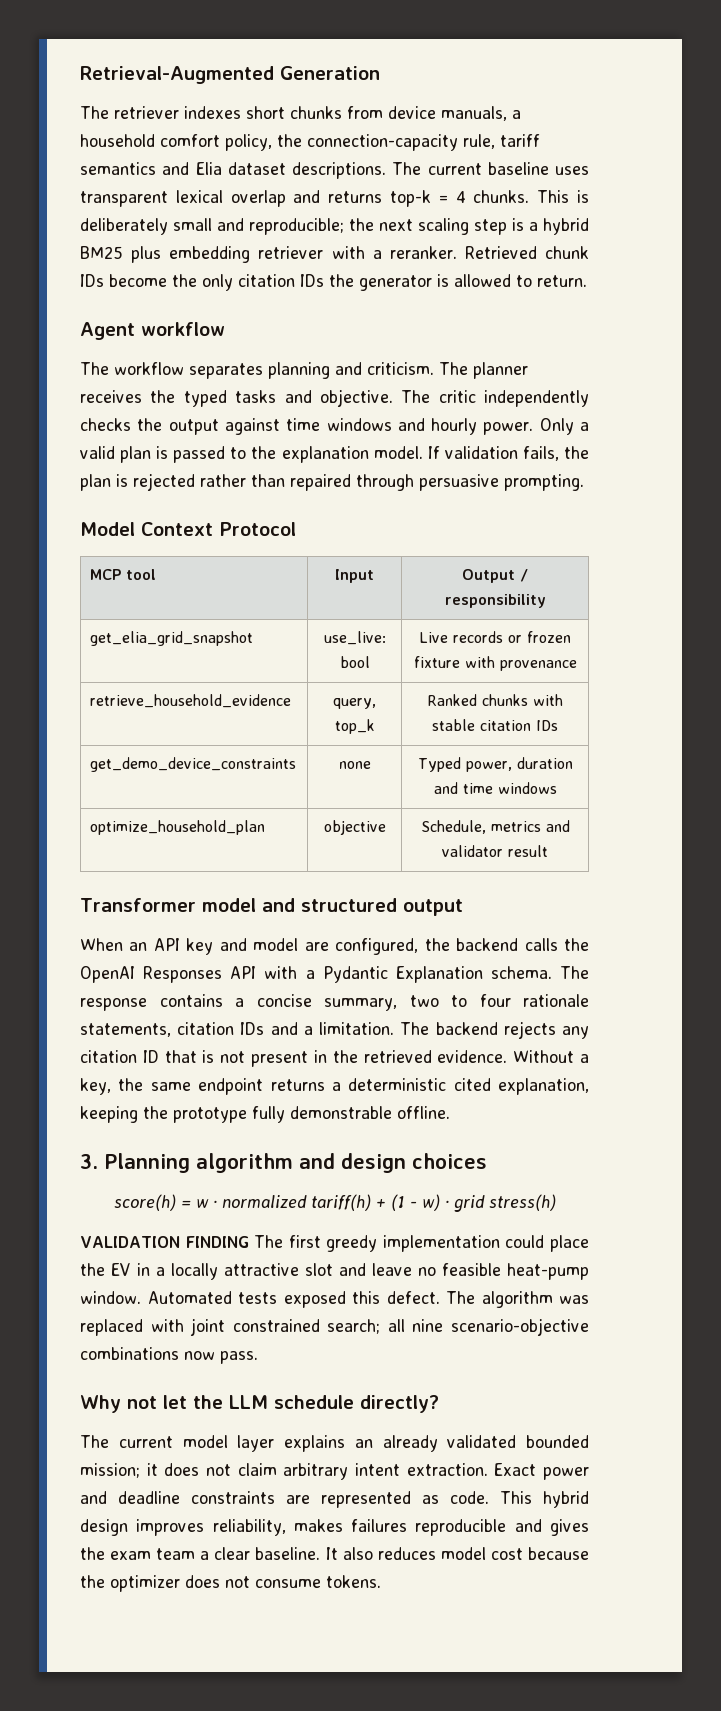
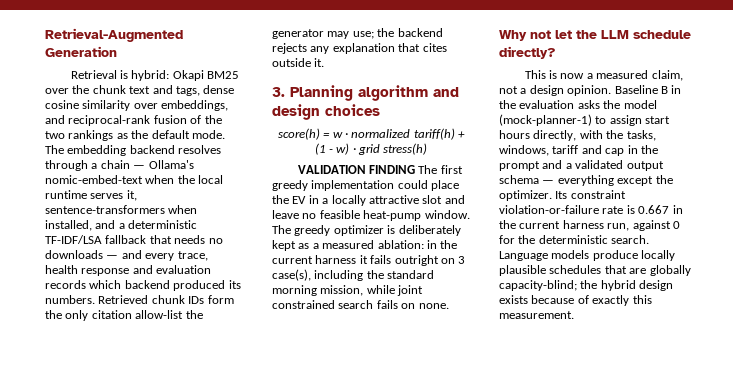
- The retriever indexes short chunks from device manuals, a household comfort policy, the connection-capacity rule, tariff semantics and Elia dataset descriptions. The current baseline uses transparent lexical overlap and returns top-k = 4 chunks. This is deliberately small and reproducible; the next scaling step is a hybrid BM25 plus embedding retriever with a reranker.
+ Retrieval is hybrid: Okapi BM25 over the chunk text and tags, dense cosine similarity over embeddings, and reciprocal-rank fusion of the two rankings as the default mode. The embedding backend resolves through a chain — Ollama's nomic-embed-text when the local runtime serves it, sentence-transformers when installed, and a deterministic TF-IDF/LSA fallback that needs no downloads — and every trace, health response and evaluation records which backend produced its numbers.
- Retrieved chunk IDs become the only citation IDs the generator is allowed to return.
- Agent workflow
- The workflow separates planning and criticism. The planner receives the typed tasks and objective. The critic independently checks the output against time windows and hourly power. Only a valid plan is passed to the explanation model. If validation fails, the plan is rejected rather than repaired through persuasive prompting.
- Model Context Protocol
- MCP tool | Input | Output / responsibility
- get_elia_grid_snapshot | use_live: bool | Live records or frozen fixture with provenance
- retrieve_household_evidence | query, top_k | Ranked chunks with stable citation IDs
- get_demo_device_constraints | none | Typed power, duration and time windows
- optimize_household_plan | objective | Schedule, metrics and validator result
- Transformer model and structured output
- When an API key and model are configured, the backend calls the OpenAI Responses API with a Pydantic Explanation schema. The response contains a concise summary, two to four rationale statements, citation IDs and a limitation. The backend rejects any citation ID that is not present in the retrieved evidence. Without a key, the same endpoint returns a deterministic cited explanation, keeping the prototype fully demonstrable offline.
+ Retrieved chunk IDs form the only citation allow-list the generator may use; the backend rejects any explanation that cites outside it.
- Automated tests exposed this defect. The algorithm was replaced with joint constrained search; all nine scenario-objective combinations now pass.
+ The greedy optimizer is deliberately kept as a measured ablation: in the current harness it fails outright on 3 case(s), including the standard morning mission, while joint constrained search fails on none.
- The current model layer explains an already validated bounded mission; it does not claim arbitrary intent extraction. Exact power and deadline constraints are represented as code. This hybrid design improves reliability, makes failures reproducible and gives the exam team a clear baseline. It also reduces model cost because the optimizer does not consume tokens.
+ This is now a measured claim, not a design opinion. Baseline B in the evaluation asks the model (mock-planner-1) to assign start hours directly, with the tasks, windows, tariff and cap in the prompt and a validated output schema — everything except the optimizer. Its constraint violation-or-failure rate is 0.667 in the current harness run, against 0 for the deterministic search. Language models produce locally plausible schedules that are globally capacity-blind; the hybrid design exists because of exactly this measurement.

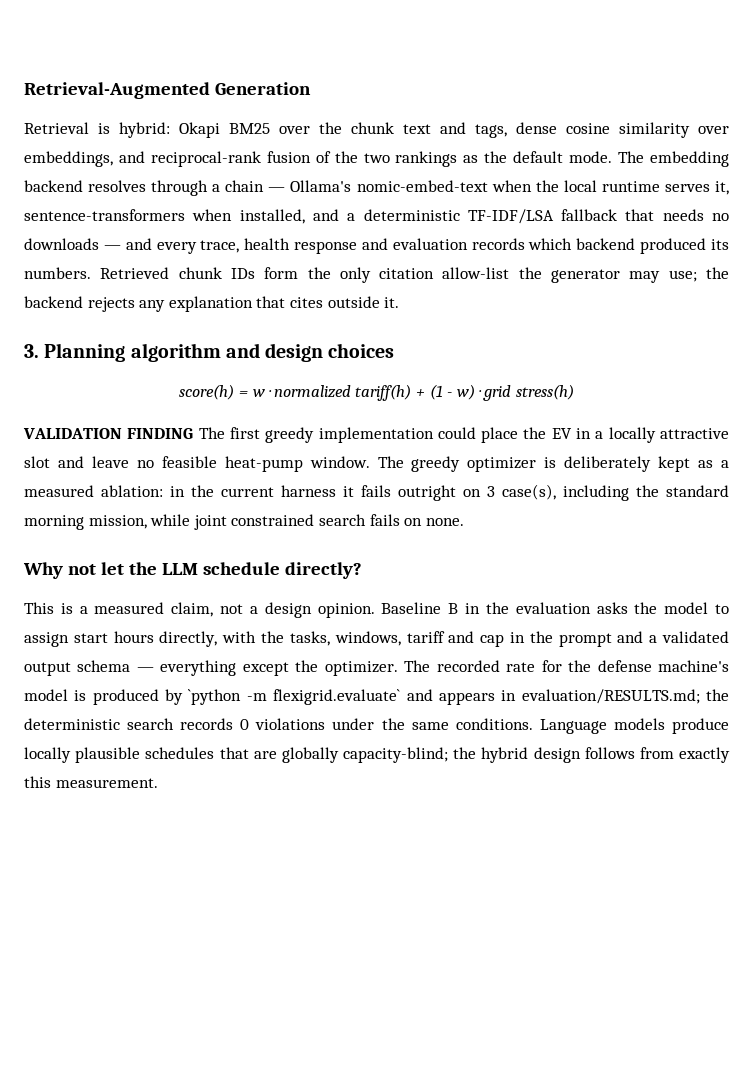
- This is now a measured claim, not a design opinion.
+ This is a measured claim, not a design opinion.
- Baseline B in the evaluation asks the model (mock-planner-1) to assign start hours directly, with the tasks, windows, tariff and cap in the prompt and a validated output schema — everything except the optimizer.
+ Baseline B in the evaluation asks the model to assign start hours directly, with the tasks, windows, tariff and cap in the prompt and a validated output schema — everything except the optimizer.
- Its constraint violation-or-failure rate is 0.667 in the current harness run, against 0 for the deterministic search.
+ The recorded rate for the defense machine's model is produced by `python -m flexigrid.evaluate` and appears in evaluation/RESULTS.md; the deterministic search records 0 violations under the same conditions.
- Language models produce locally plausible schedules that are globally capacity-blind; the hybrid design exists because of exactly this measurement.
+ Language models produce locally plausible schedules that are globally capacity-blind; the hybrid design follows from exactly this measurement.

